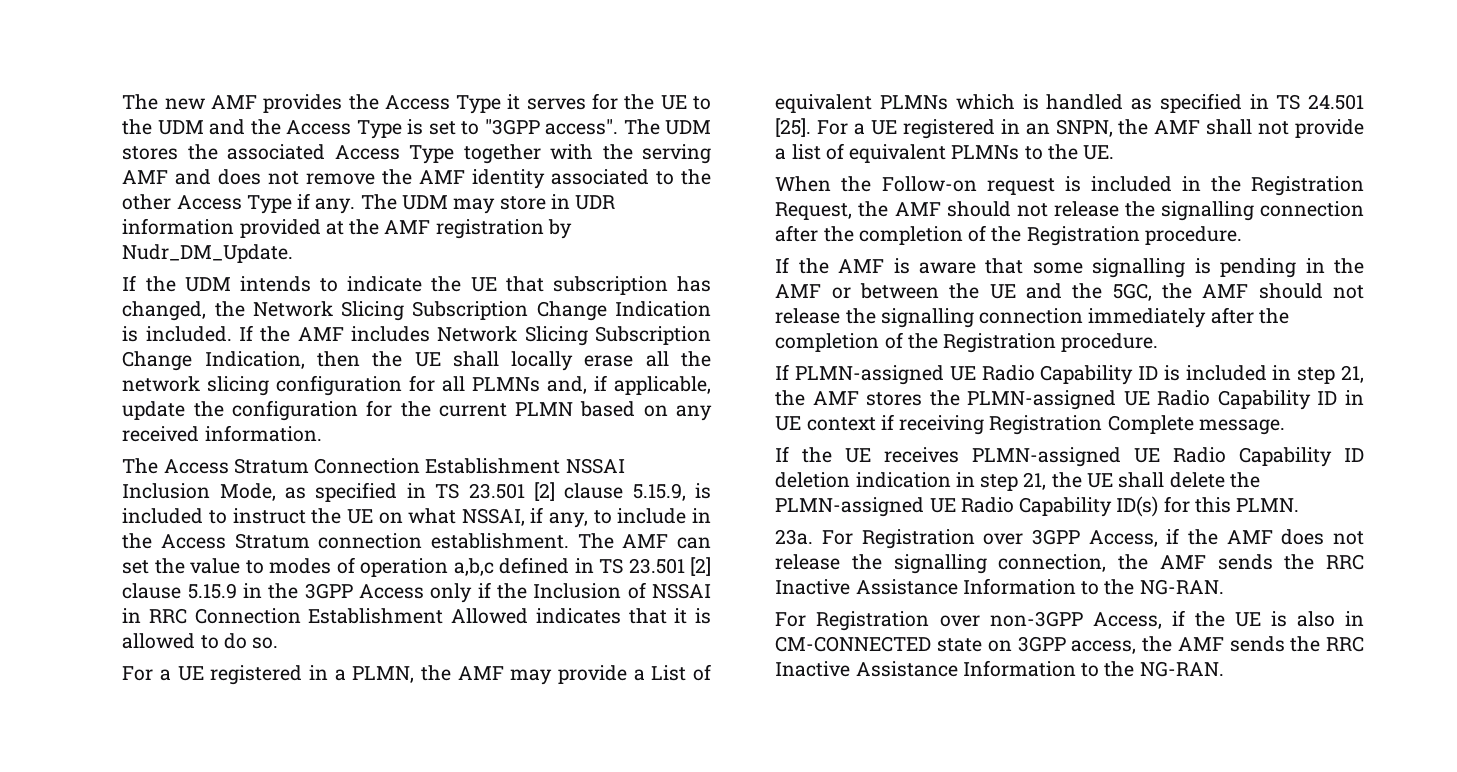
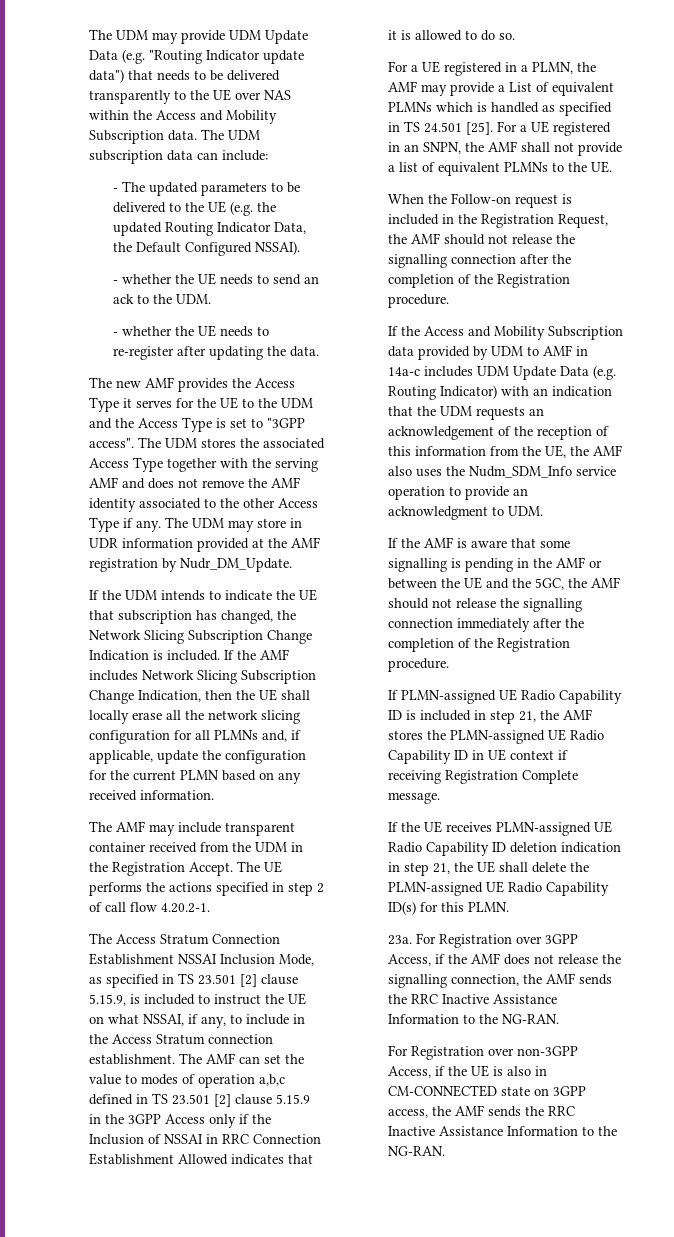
+ The UDM may provide UDM Update Data (e.g. "Routing Indicator update data") that needs to be delivered transparently to the UE over NAS within the Access and Mobility Subscription data. The UDM subscription data can include:
+ - The updated parameters to be delivered to the UE (e.g. the updated Routing Indicator Data, the Default Configured NSSAI).
+ - whether the UE needs to send an ack to the UDM.
+ - whether the UE needs to re-register after updating the data.
+ The AMF may include transparent container received from the UDM in the Registration Accept. The UE performs the actions specified in step 2 of call flow 4.20.2-1.
+ If the Access and Mobility Subscription data provided by UDM to AMF in 14a-c includes UDM Update Data (e.g. Routing Indicator) with an indication that the UDM requests an acknowledgement of the reception of this information from the UE, the AMF also uses the Nudm_SDM_Info service operation to provide an acknowledgment to UDM.

